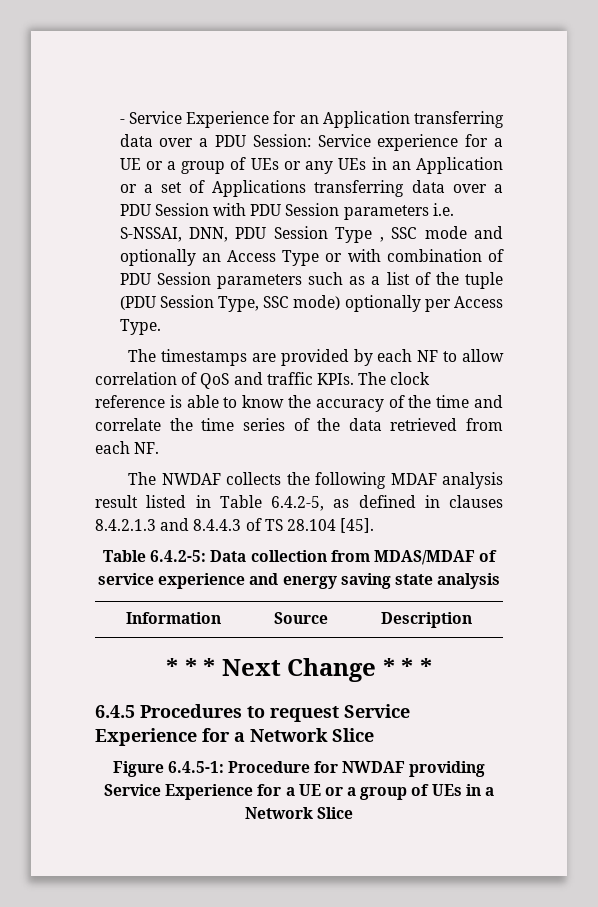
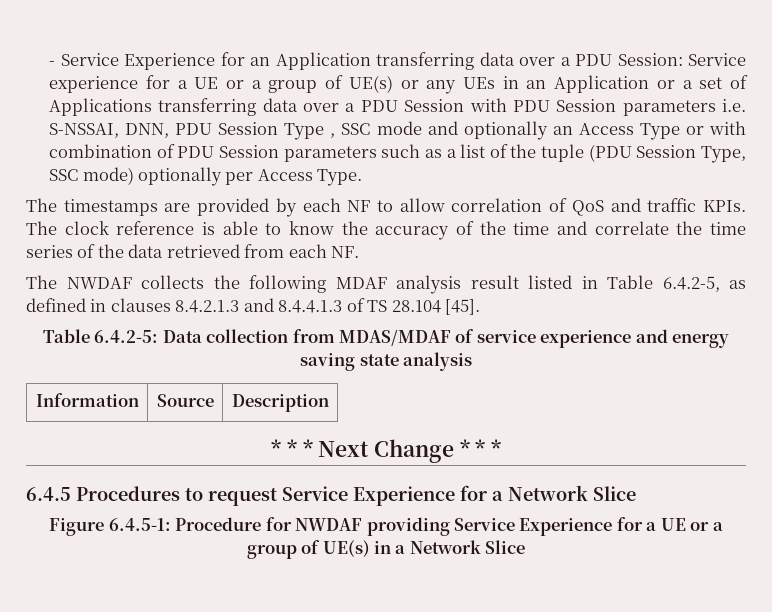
- Service experience for a UE or a group of UEs or any UEs in an Application or a set of Applications transferring data over a PDU Session with PDU Session parameters i.e. S-NSSAI, DNN, PDU Session Type , SSC mode and optionally an Access Type or with combination of PDU Session parameters such as a list of the tuple (PDU Session Type, SSC mode) optionally per Access Type.
+ Service experience for a UE or a group of UE(s) or any UEs in an Application or a set of Applications transferring data over a PDU Session with PDU Session parameters i.e. S-NSSAI, DNN, PDU Session Type , SSC mode and optionally an Access Type or with combination of PDU Session parameters such as a list of the tuple (PDU Session Type, SSC mode) optionally per Access Type.
- The NWDAF collects the following MDAF analysis result listed in Table 6.4.2-5, as defined in clauses 8.4.2.1.3 and 8.4.4.3 of TS 28.104 [45].
+ The NWDAF collects the following MDAF analysis result listed in Table 6.4.2-5, as defined in clauses 8.4.2.1.3 and 8.4.4.1.3 of TS 28.104 [45].
- Figure 6.4.5-1: Procedure for NWDAF providing Service Experience for a UE or a group of UEs in a Network Slice
+ Figure 6.4.5-1: Procedure for NWDAF providing Service Experience for a UE or a group of UE(s) in a Network Slice

